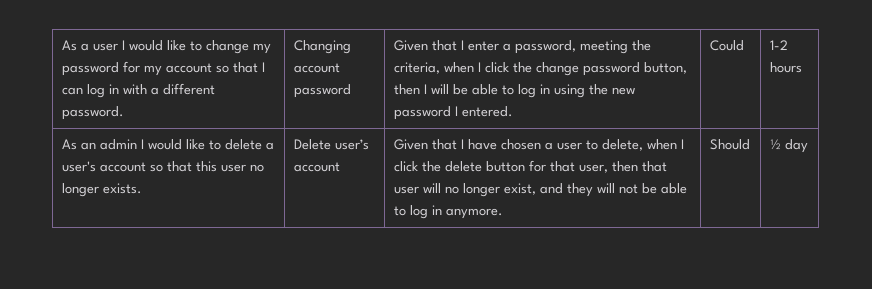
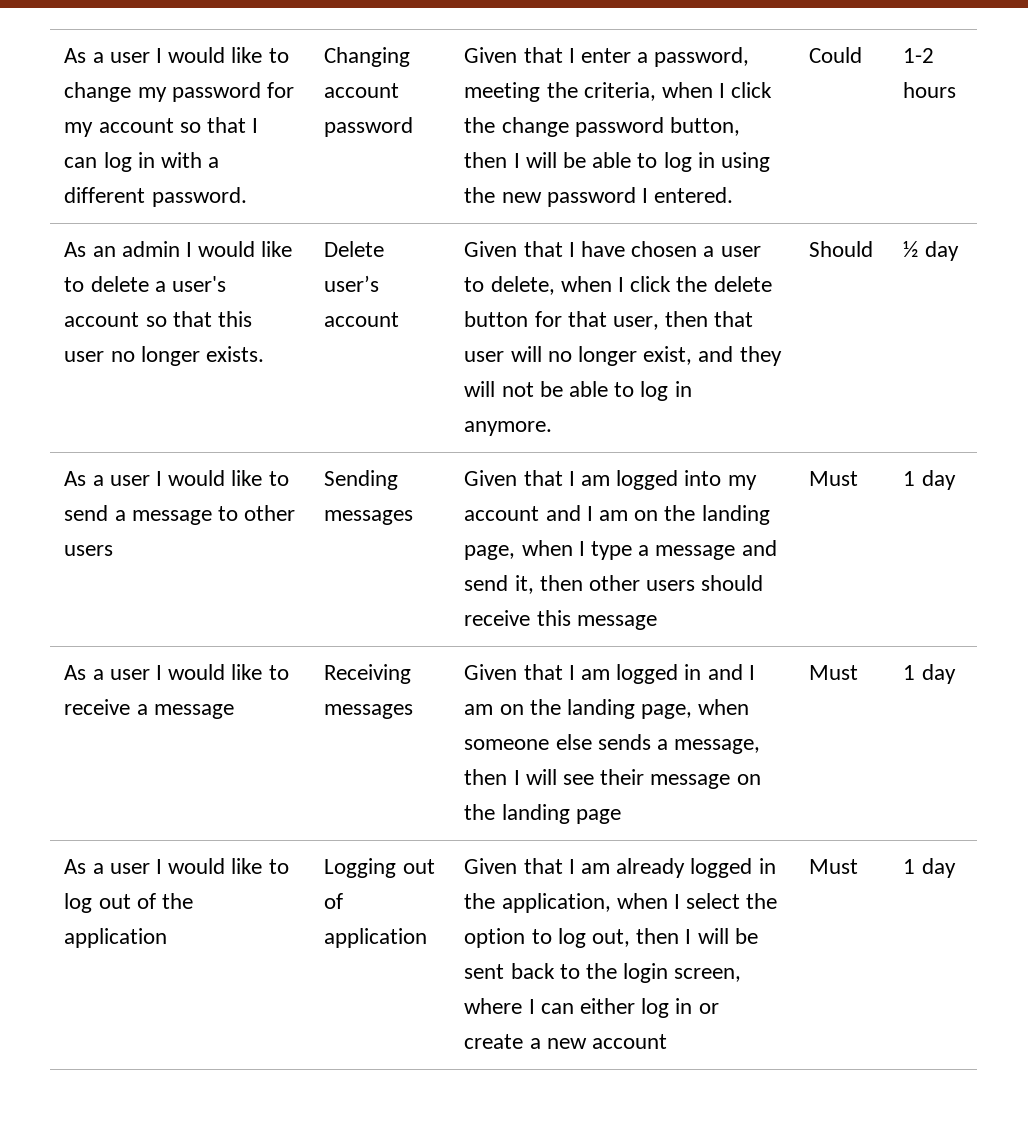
+ As a user I would like to send a message to other users | Sending messages | Given that I am logged into my account and I am on the landing page, when I type a message and send it, then other users should receive this message | Must | 1 day
+ As a user I would like to receive a message | Receiving messages | Given that I am logged in and I am on the landing page, when someone else sends a message, then I will see their message on the landing page | Must | 1 day
+ As a user I would like to log out of the application | Logging out of application | Given that I am already logged in the application, when I select the option to log out, then I will be sent back to the login screen, where I can either log in or create a new account | Must | 1 day

